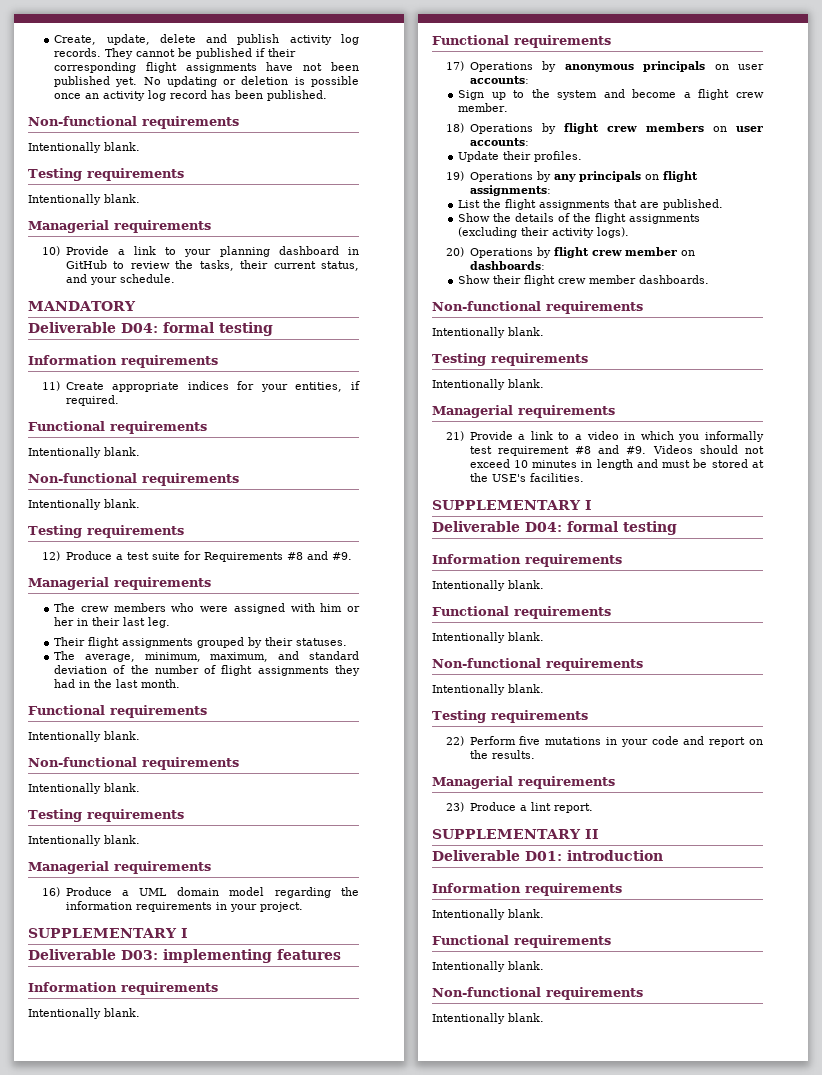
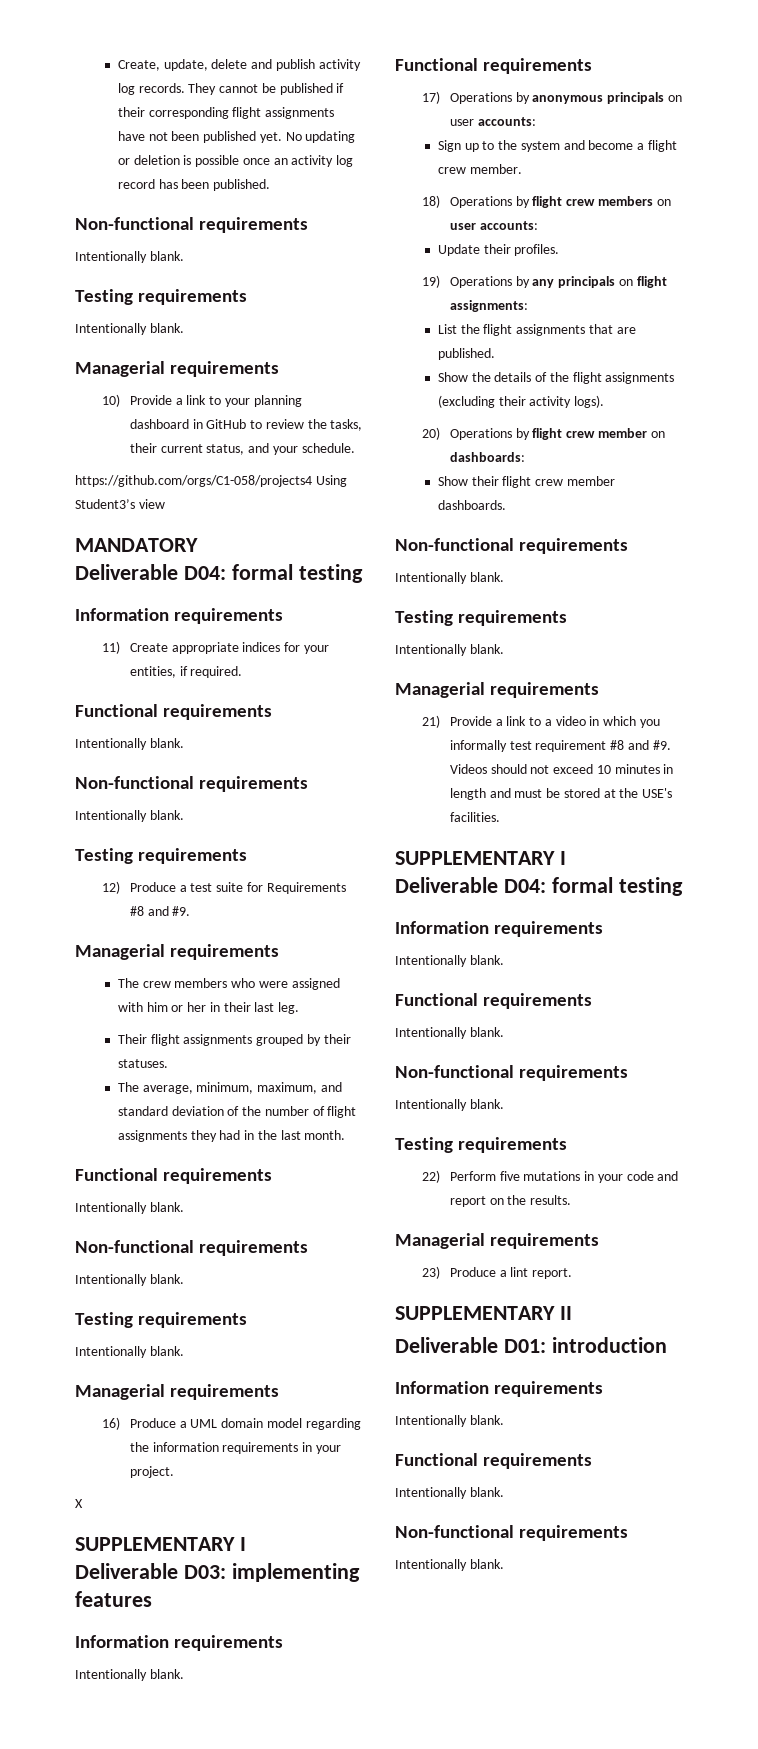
+ https://github.com/orgs/C1-058/projects4 Using Student3’s view
+ X

